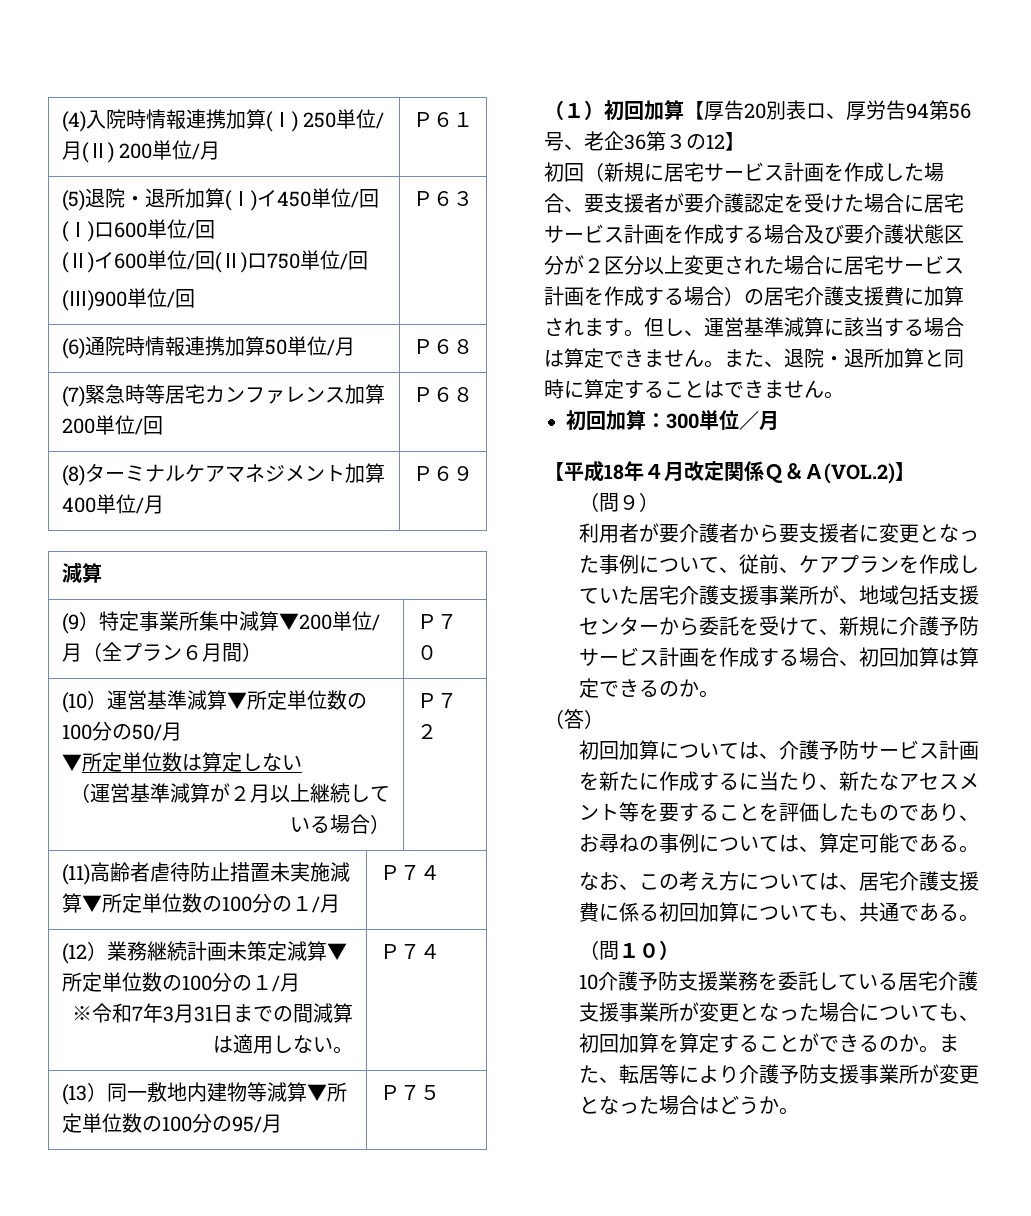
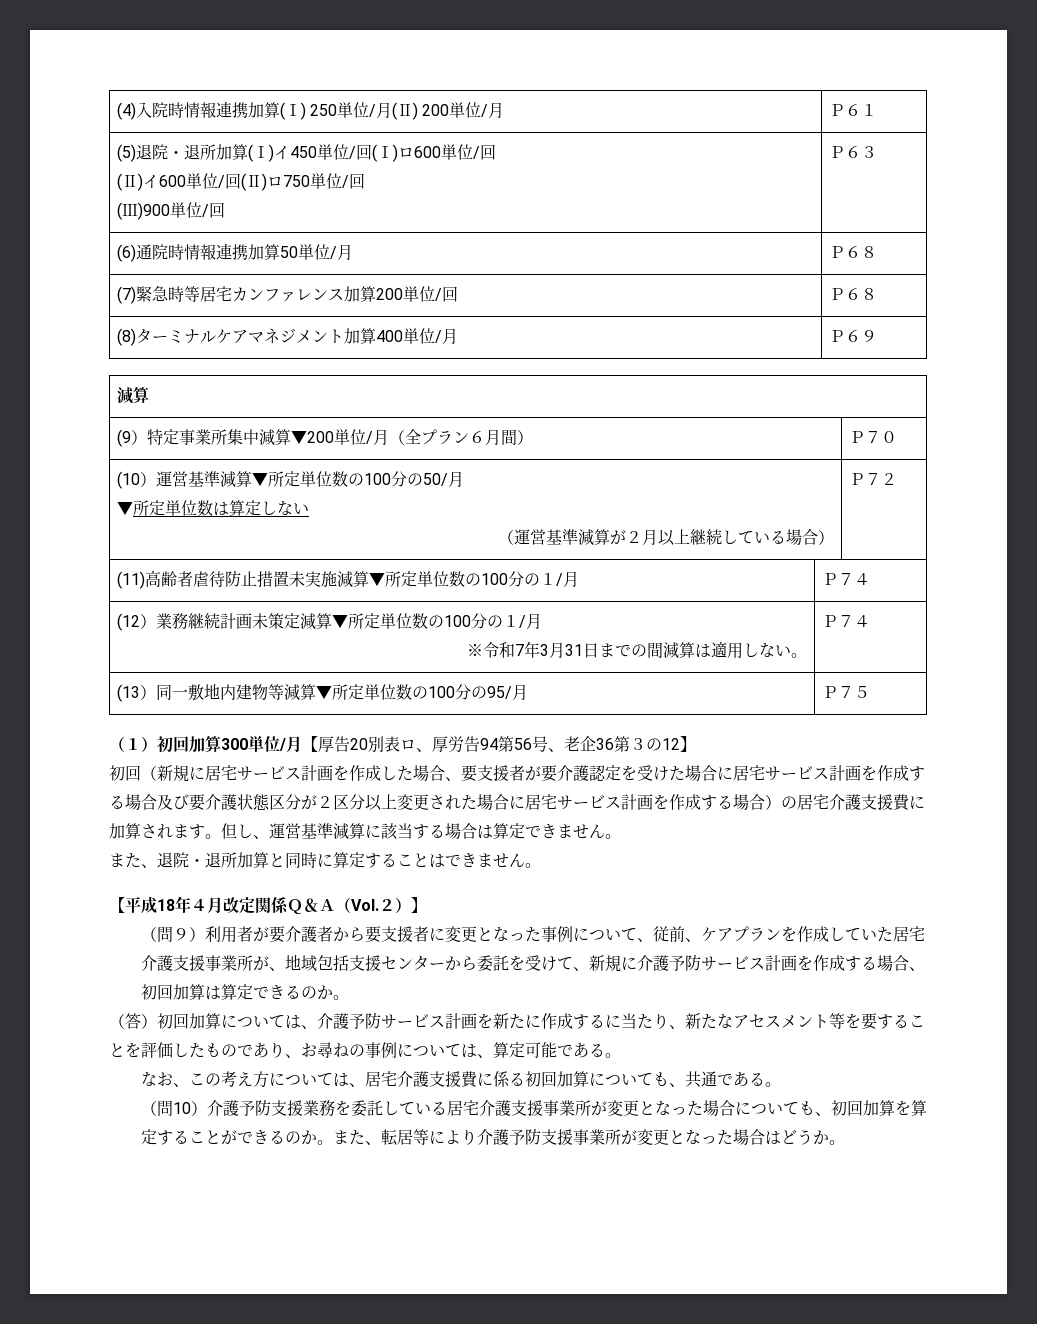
- （１）初回加算【厚告20別表ロ、厚労告94第56号、老企36第３の12】
+ （１）初回加算300単位/月【厚告20別表ロ、厚労告94第56号、老企36第３の12】
- 但し、運営基準減算に該当する場合は算定できません。また、退院・退所加算と同時に算定することはできません。
+ 但し、運営基準減算に該当する場合は算定できません。
+ また、退院・退所加算と同時に算定することはできません。
- 初回加算：300単位／月
- 【平成18年４月改定関係Ｑ＆Ａ(VOL.2)】
+ 【平成18年４月改定関係Ｑ＆Ａ（Vol.２）】
- （問９）
- 利用者が要介護者から要支援者に変更となった事例について、従前、ケアプランを作成していた居宅介護支援事業所が、地域包括支援センターから委託を受けて、新規に介護予防サービス計画を作成する場合、初回加算は算定できるのか。
+ （問９）利用者が要介護者から要支援者に変更となった事例について、従前、ケアプランを作成していた居宅介護支援事業所が、地域包括支援センターから委託を受けて、新規に介護予防サービス計画を作成する場合、初回加算は算定できるのか。
- （答）
- 初回加算については、介護予防サービス計画を新たに作成するに当たり、新たなアセスメント等を要することを評価したものであり、お尋ねの事例については、算定可能である。
+ （答）初回加算については、介護予防サービス計画を新たに作成するに当たり、新たなアセスメント等を要することを評価したものであり、お尋ねの事例については、算定可能である。
- （問１０）
- 10介護予防支援業務を委託している居宅介護支援事業所が変更となった場合についても、初回加算を算定することができるのか。
+ （問10）介護予防支援業務を委託している居宅介護支援事業所が変更となった場合についても、初回加算を算定することができるのか。

